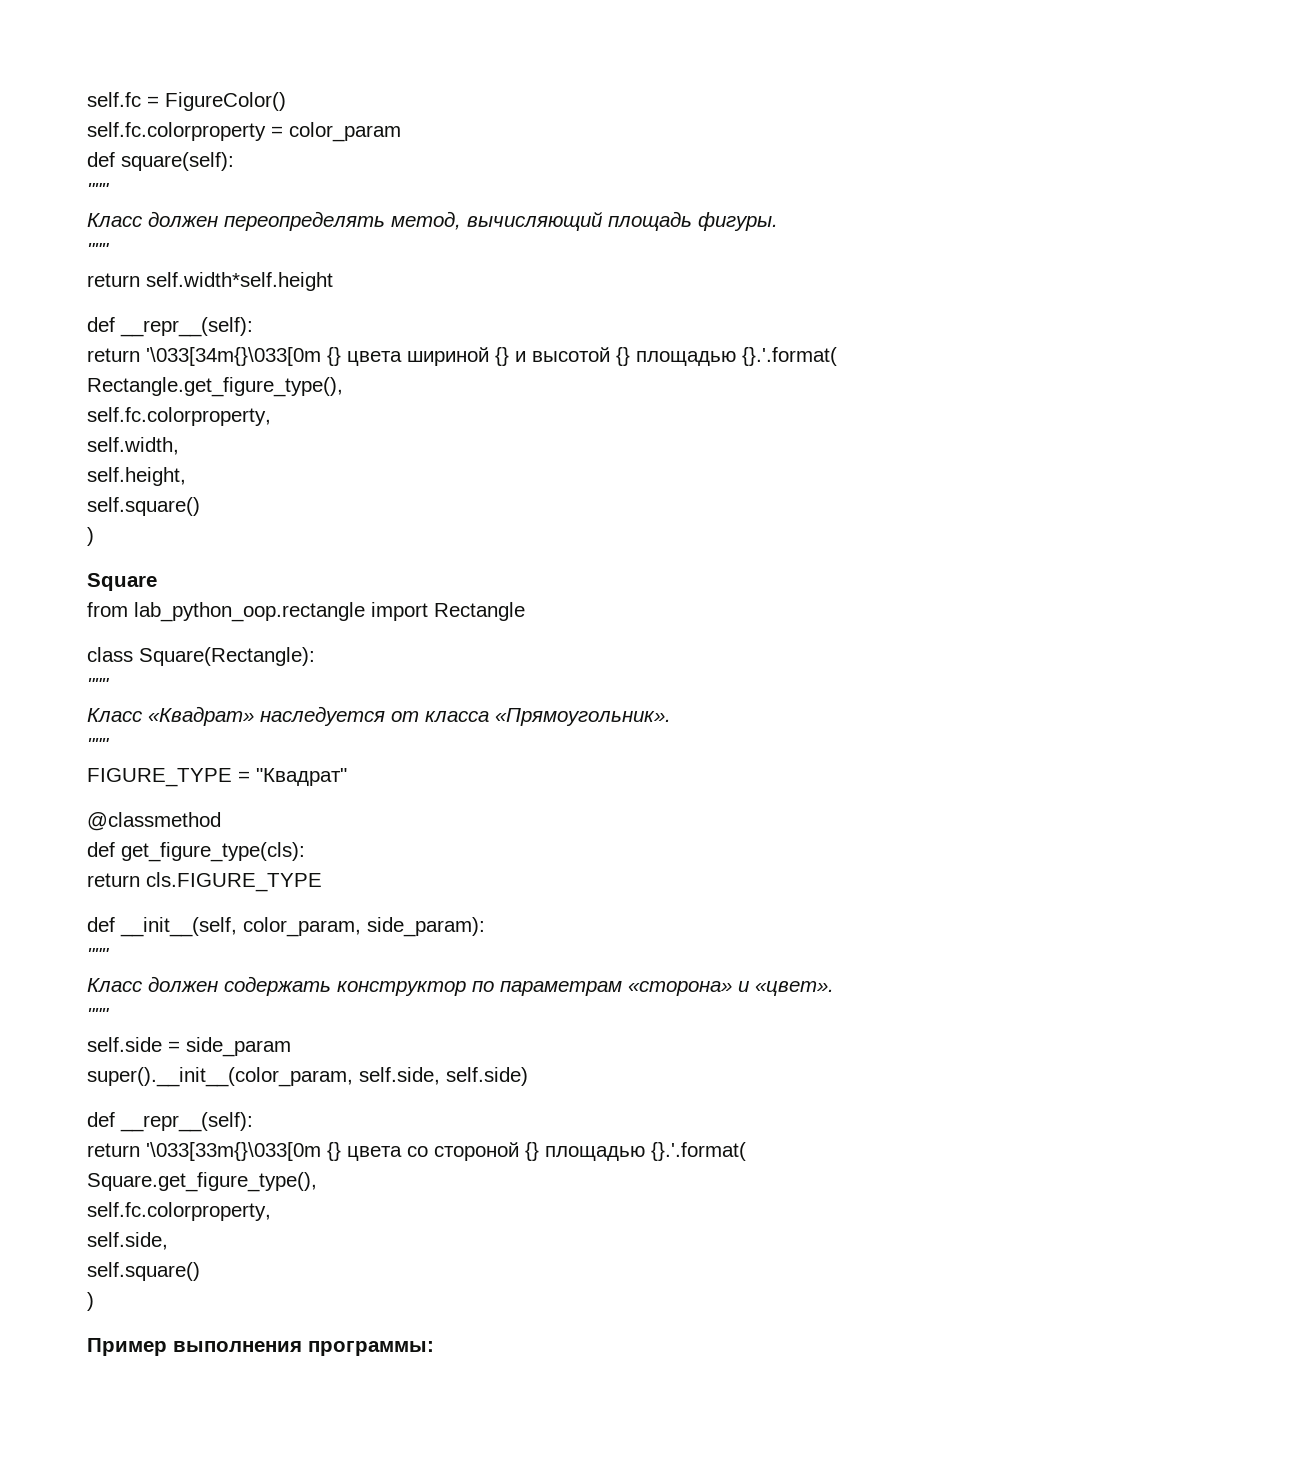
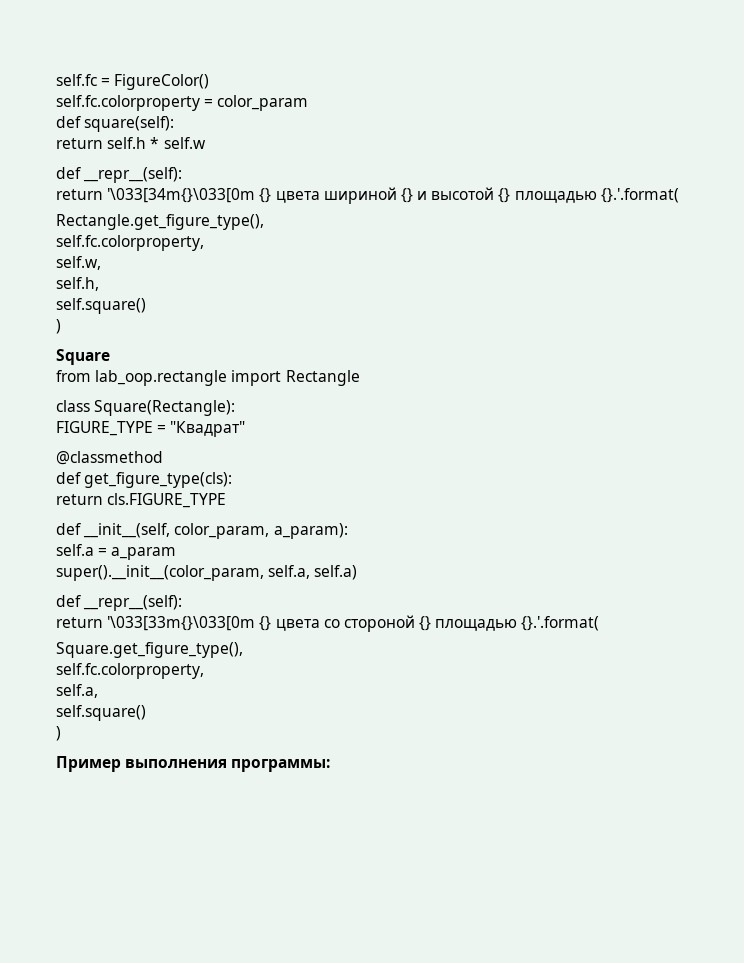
  def square(self):
- """
- Класс должен переопределять метод, вычисляющий площадь фигуры.
- """
- return self.width*self.height
+ return self.h * self.w
- self.width,
- self.height,
+ self.w,
+ self.h,
- from lab_python_oop.rectangle import Rectangle
+ from lab_oop.rectangle import Rectangle
  class Square(Rectangle):
- """
- Класс «Квадрат» наследуется от класса «Прямоугольник».
- """
- def __init__(self, color_param, side_param):
- """
- Класс должен содержать конструктор по параметрам «сторона» и «цвет».
- """
- self.side = side_param
+ def __init__(self, color_param, a_param):
+ self.a = a_param
- super().__init__(color_param, self.side, self.side)
+ super().__init__(color_param, self.a, self.a)
  Square.get_figure_type(),
  self.fc.colorproperty,
- self.side,
+ self.a,

